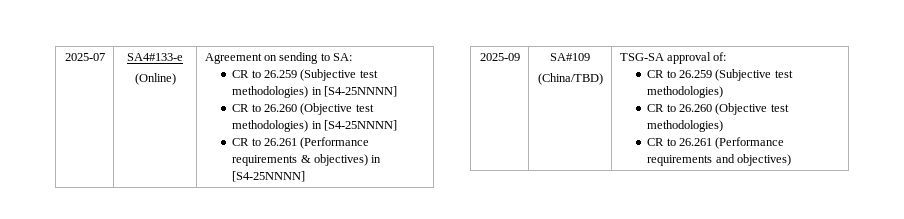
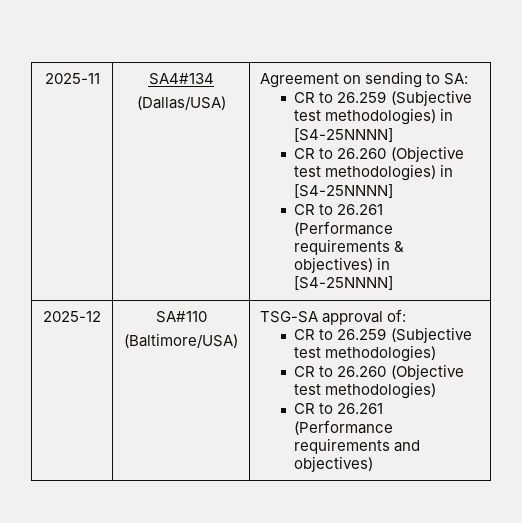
- 2025-07 | SA4#133-e
- (Online) | Agreement on sending to SA:
+ 2025-11 | SA4#134
+ (Dallas/USA) | Agreement on sending to SA:
- 2025-09 | SA#109
- (China/TBD) | TSG-SA approval of:
+ 2025-12 | SA#110
+ (Baltimore/USA) | TSG-SA approval of:

